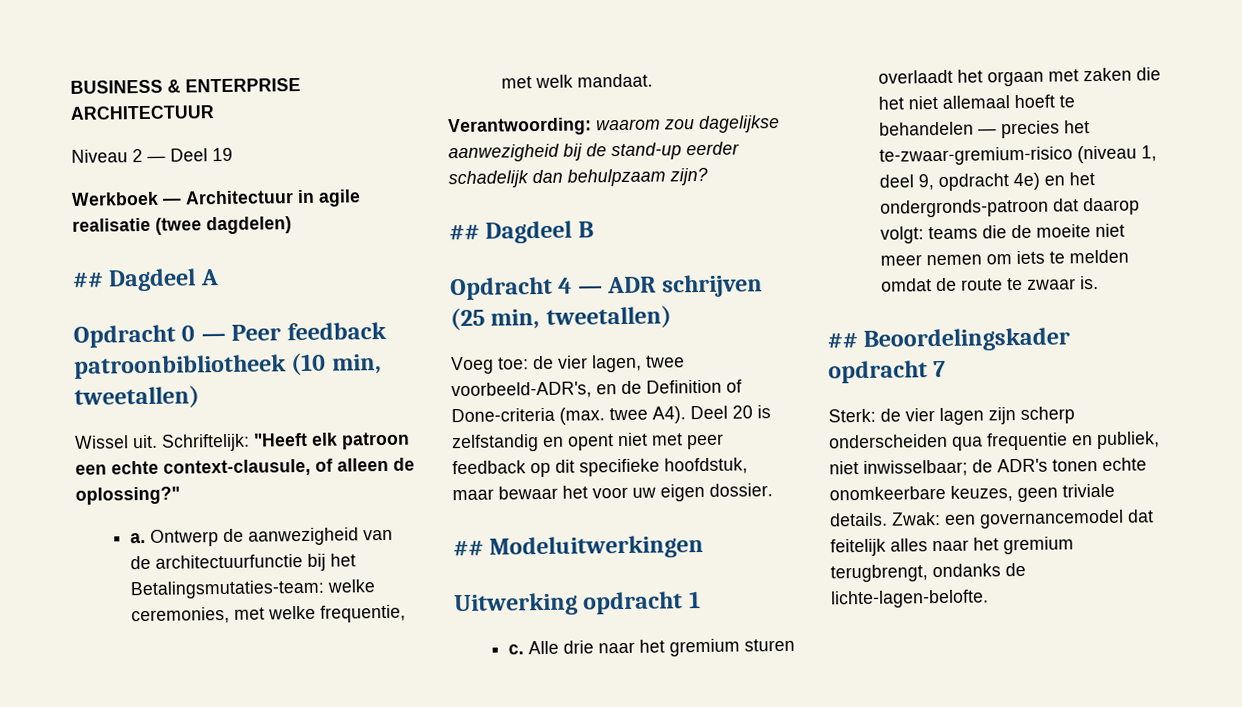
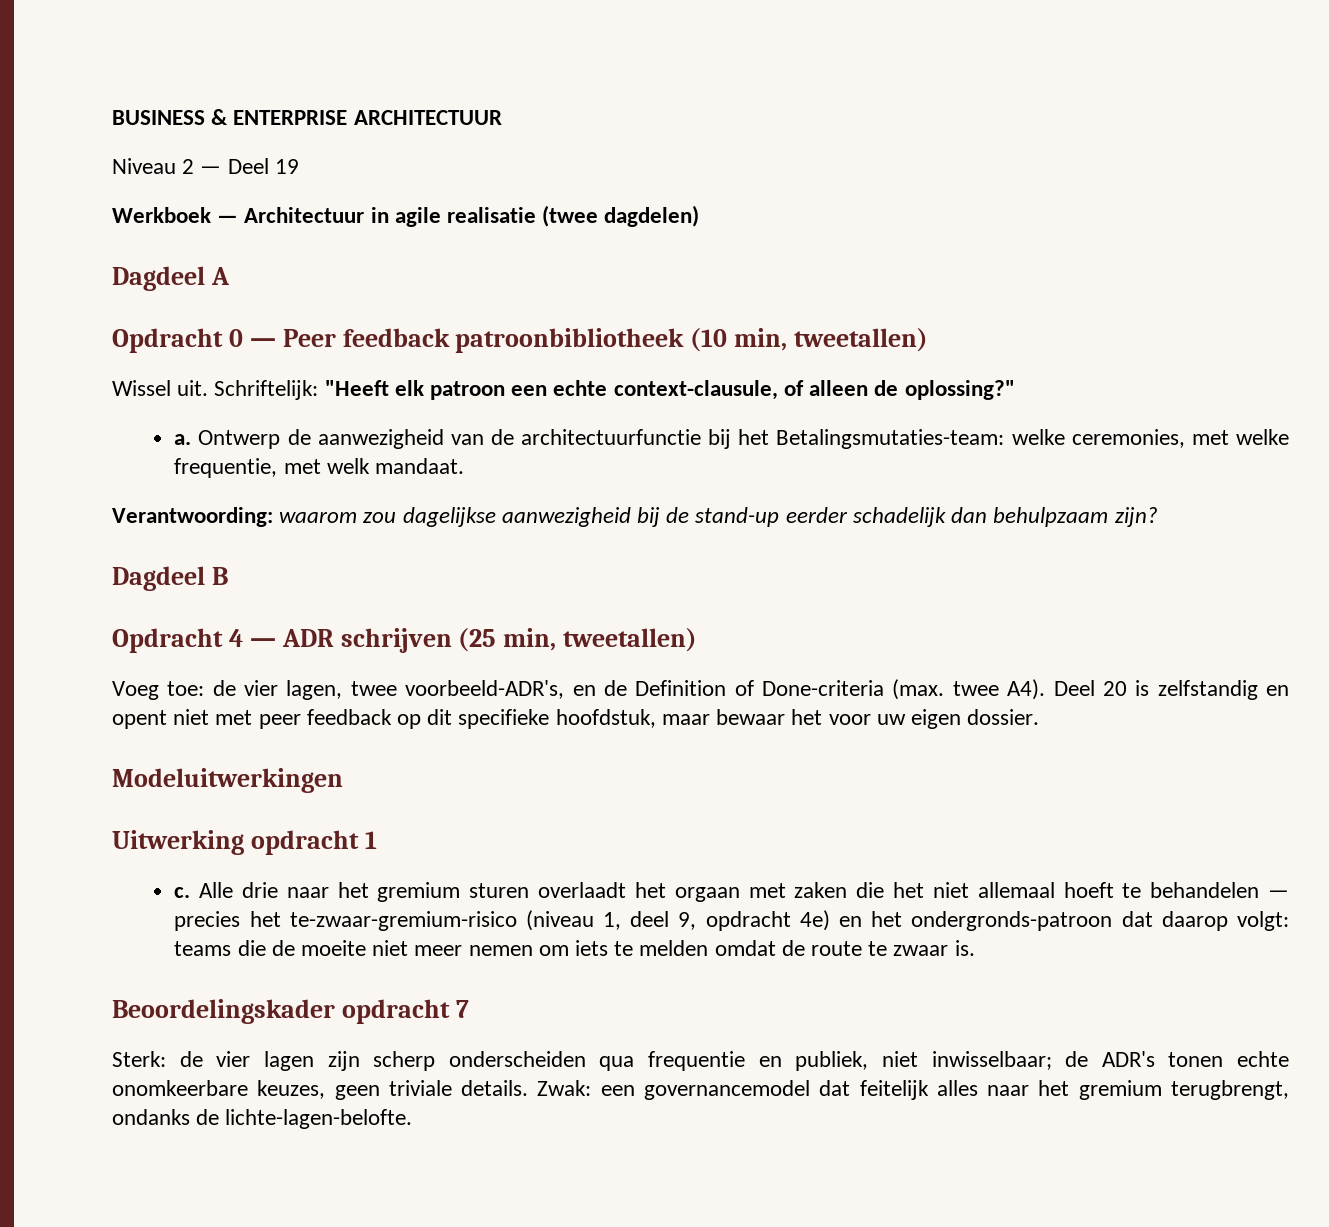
- ## Dagdeel A
+ Dagdeel A
- ## Dagdeel B
+ Dagdeel B
- ## Modeluitwerkingen
+ Modeluitwerkingen
- ## Beoordelingskader opdracht 7
+ Beoordelingskader opdracht 7

